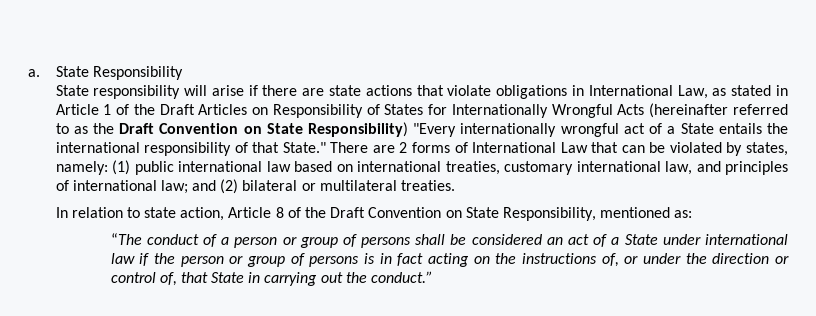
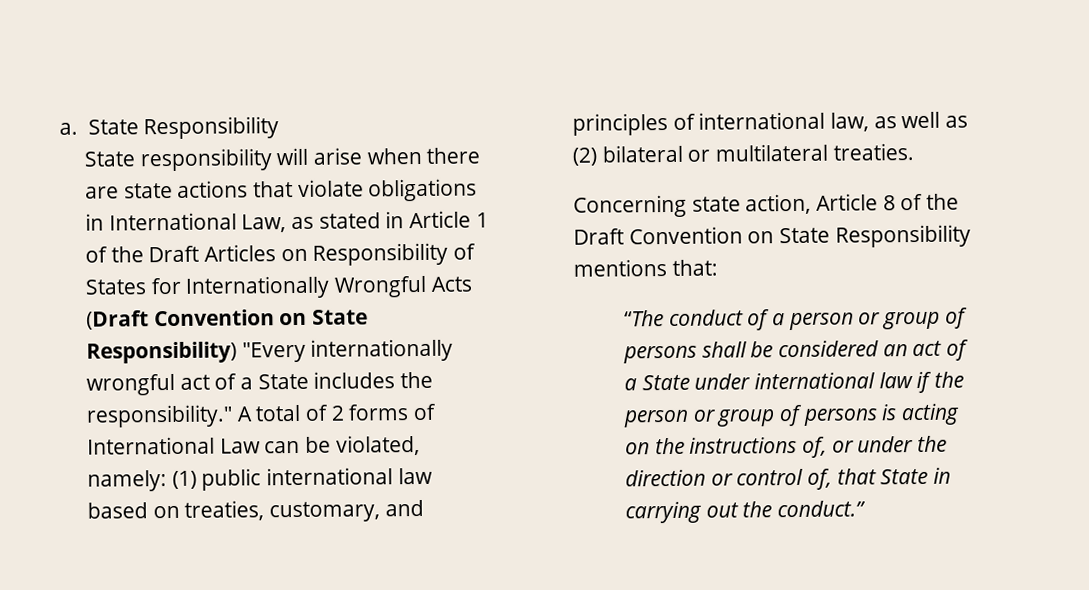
- State responsibility will arise if there are state actions that violate obligations in International Law, as stated in Article 1 of the Draft Articles on Responsibility of States for Internationally Wrongful Acts (hereinafter referred to as the Draft Convention on State Responsibility) "Every internationally wrongful act of a State entails the international responsibility of that State." There are 2 forms of International Law that can be violated by states, namely:
+ State responsibility will arise when there are state actions that violate obligations in International Law, as stated in Article 1 of the Draft Articles on Responsibility of States for Internationally Wrongful Acts (Draft Convention on State Responsibility) "Every internationally wrongful act of a State includes the responsibility." A total of 2 forms of International Law can be violated, namely:
- (1) public international law based on international treaties, customary international law, and principles of international law; and (2) bilateral or multilateral treaties.
+ (1) public international law based on treaties, customary, and principles of international law, as well as (2) bilateral or multilateral treaties.
- In relation to state action, Article 8 of the Draft Convention on State Responsibility, mentioned as:
+ Concerning state action, Article 8 of the Draft Convention on State Responsibility mentions that:
- “The conduct of a person or group of persons shall be considered an act of a State under international law if the person or group of persons is in fact acting on the instructions of, or under the direction or control of, that State in carrying out the conduct.”
+ “The conduct of a person or group of persons shall be considered an act of a State under international law if the person or group of persons is acting on the instructions of, or under the direction or control of, that State in carrying out the conduct.”

